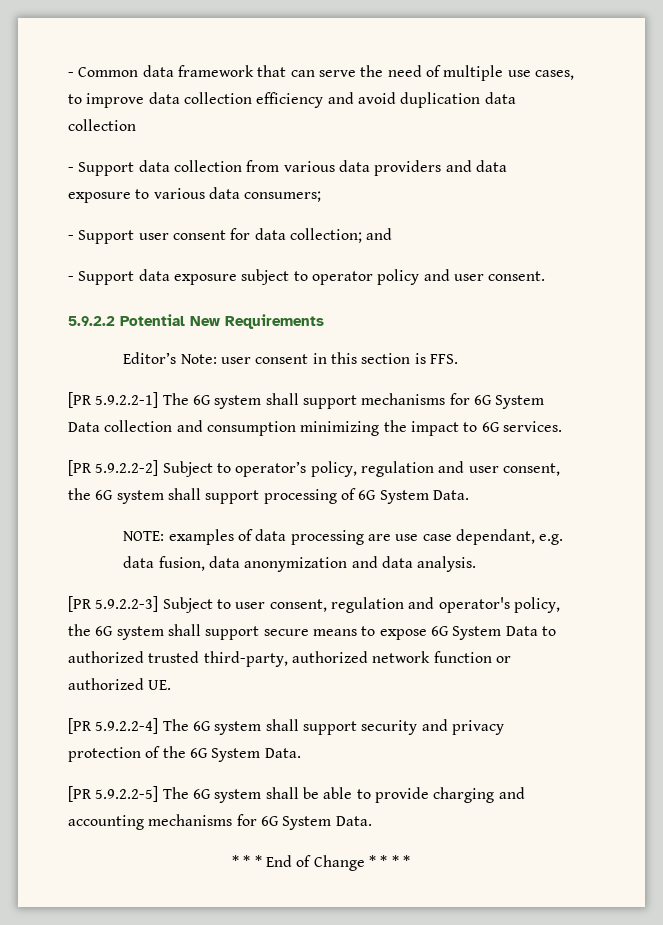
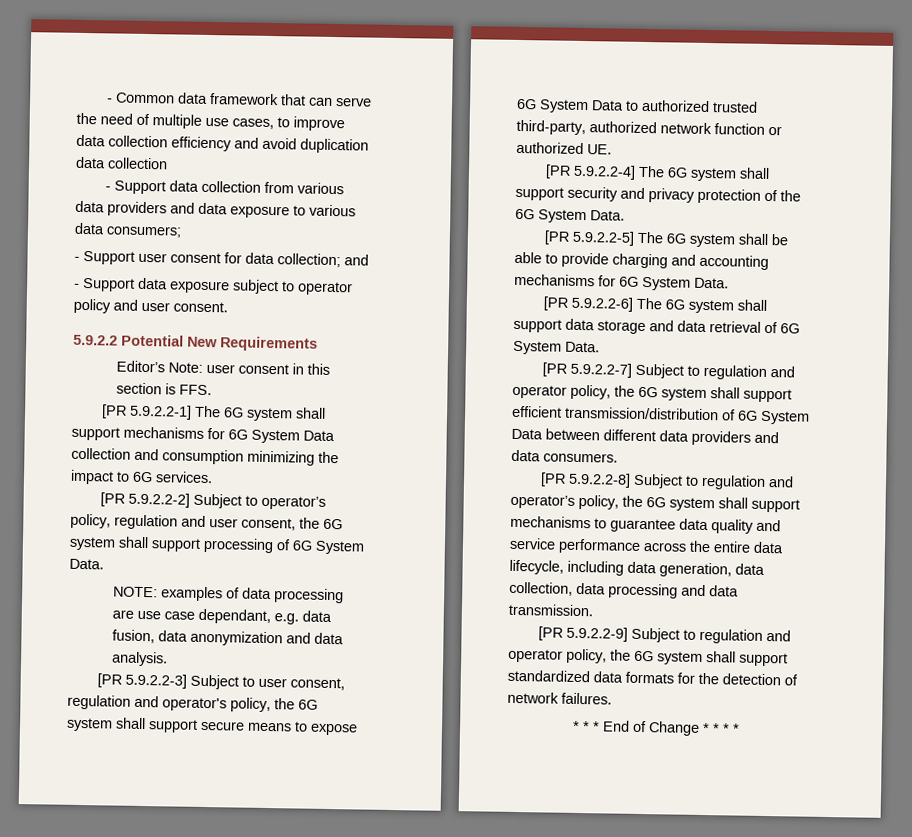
+ [PR 5.9.2.2-6] The 6G system shall support data storage and data retrieval of 6G System Data.
+ [PR 5.9.2.2-7] Subject to regulation and operator policy, the 6G system shall support efficient transmission/distribution of 6G System Data between different data providers and data consumers.
+ [PR 5.9.2.2-8] Subject to regulation and operator’s policy, the 6G system shall support mechanisms to guarantee data quality and service performance across the entire data lifecycle, including data generation, data collection, data processing and data transmission.
+ [PR 5.9.2.2-9] Subject to regulation and operator policy, the 6G system shall support standardized data formats for the detection of network failures.

